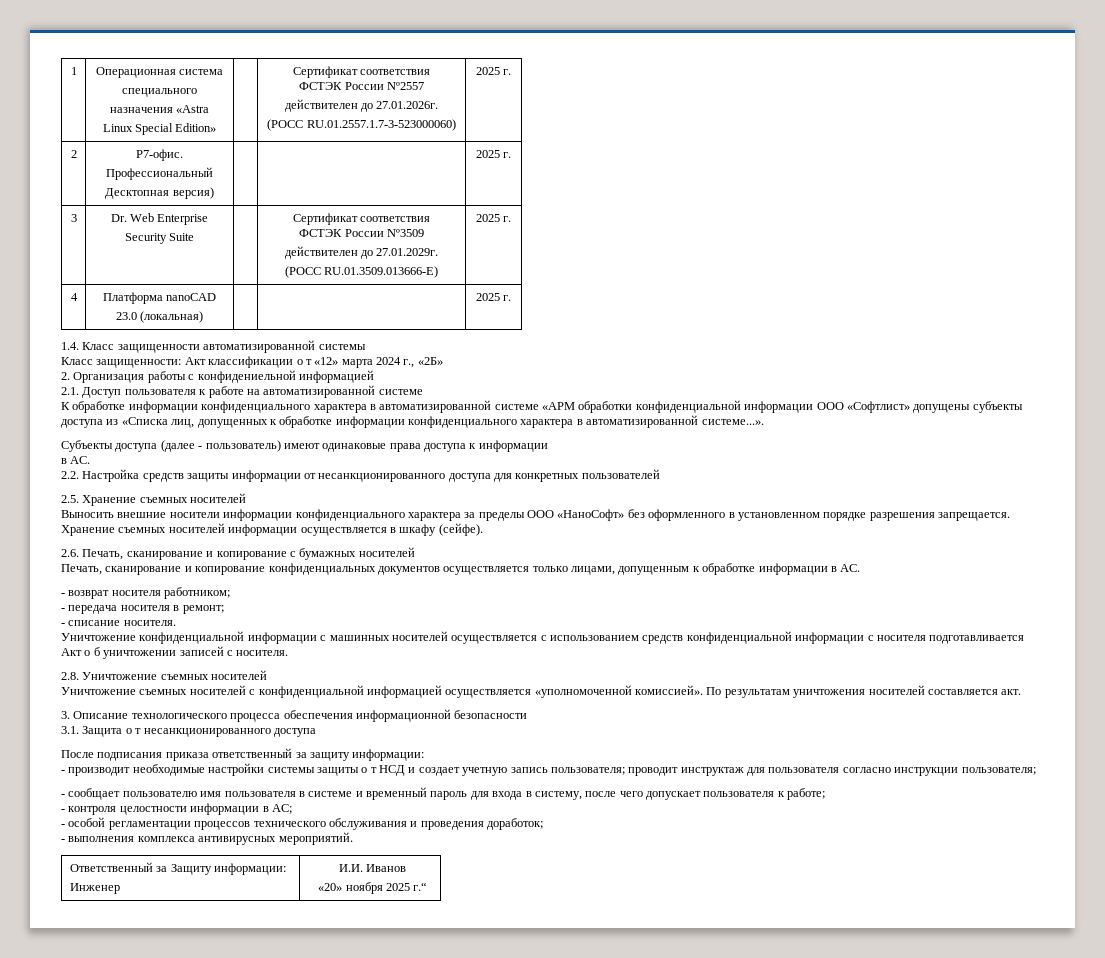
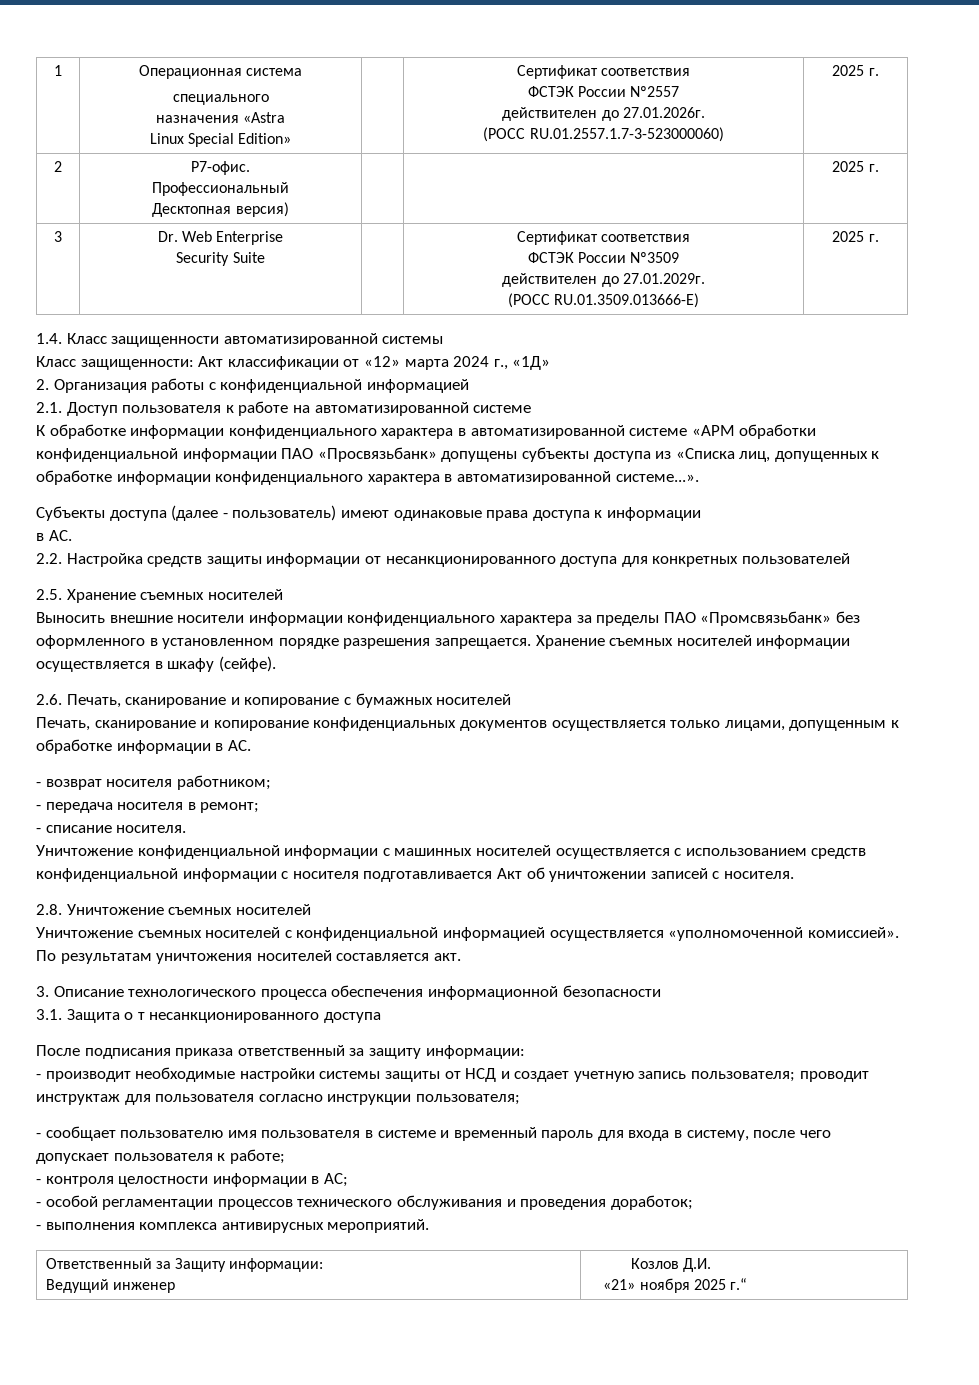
- 4 | Платформа nanoCAD
- 23.0 (локальная) | | | 2025 г.
- Класс защищенности: Акт классификации о т «12» марта 2024 г., «2Б»
+ Класс защищенности: Акт классификации от «12» марта 2024 г., «1Д»
- 2. Организация работы с конфидениельной информацией
+ 2. Организация работы с конфиденциальной информацией
- К обработке информации конфиденциального характера в автоматизированной системе «АРМ обработки конфиденциальной информации ООО «Софтлист» допущены субъекты доступа из «Списка лиц, допущенных к обработке информации конфиденциального характера в автоматизированной системе...».
+ К обработке информации конфиденциального характера в автоматизированной системе «АРМ обработки конфиденциальной информации ПАО «Просвязьбанк» допущены субъекты доступа из «Списка лиц, допущенных к обработке информации конфиденциального характера в автоматизированной системе...».
- Выносить внешние носители информации конфиденциального характера за пределы ООО «НаноСофт» без оформленного в установленном порядке разрешения запрещается.
+ Выносить внешние носители информации конфиденциального характера за пределы ПАО «Промсвязьбанк» без оформленного в установленном порядке разрешения запрещается.
- Уничтожение конфиденциальной информации с машинных носителей осуществляется с использованием средств конфиденциальной информации с носителя подготавливается Акт о б уничтожении записей с носителя.
+ Уничтожение конфиденциальной информации с машинных носителей осуществляется с использованием средств конфиденциальной информации с носителя подготавливается Акт об уничтожении записей с носителя.
- - производит необходимые настройки системы защиты о т НСД и создает учетную запись пользователя; проводит инструктаж для пользователя согласно инструкции пользователя;
+ - производит необходимые настройки системы защиты от НСД и создает учетную запись пользователя; проводит инструктаж для пользователя согласно инструкции пользователя;
  Ответственный за Защиту информации:
- Инженер | И.И. Иванов
- «20» ноября 2025 г.“
+ Ведущий инженер | Козлов Д.И.
+ «21» ноября 2025 г.“

